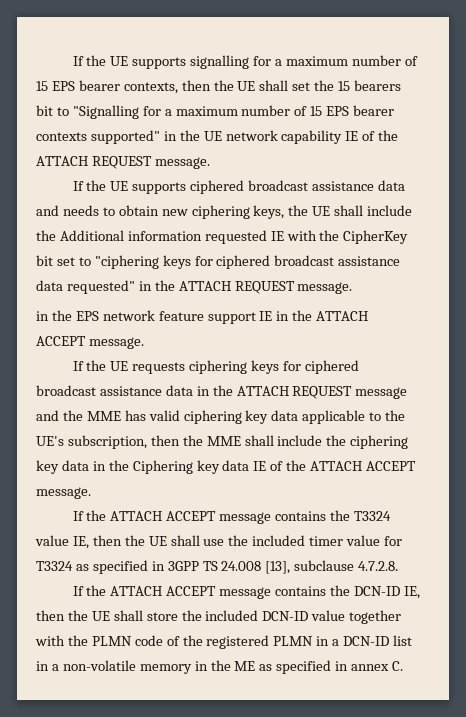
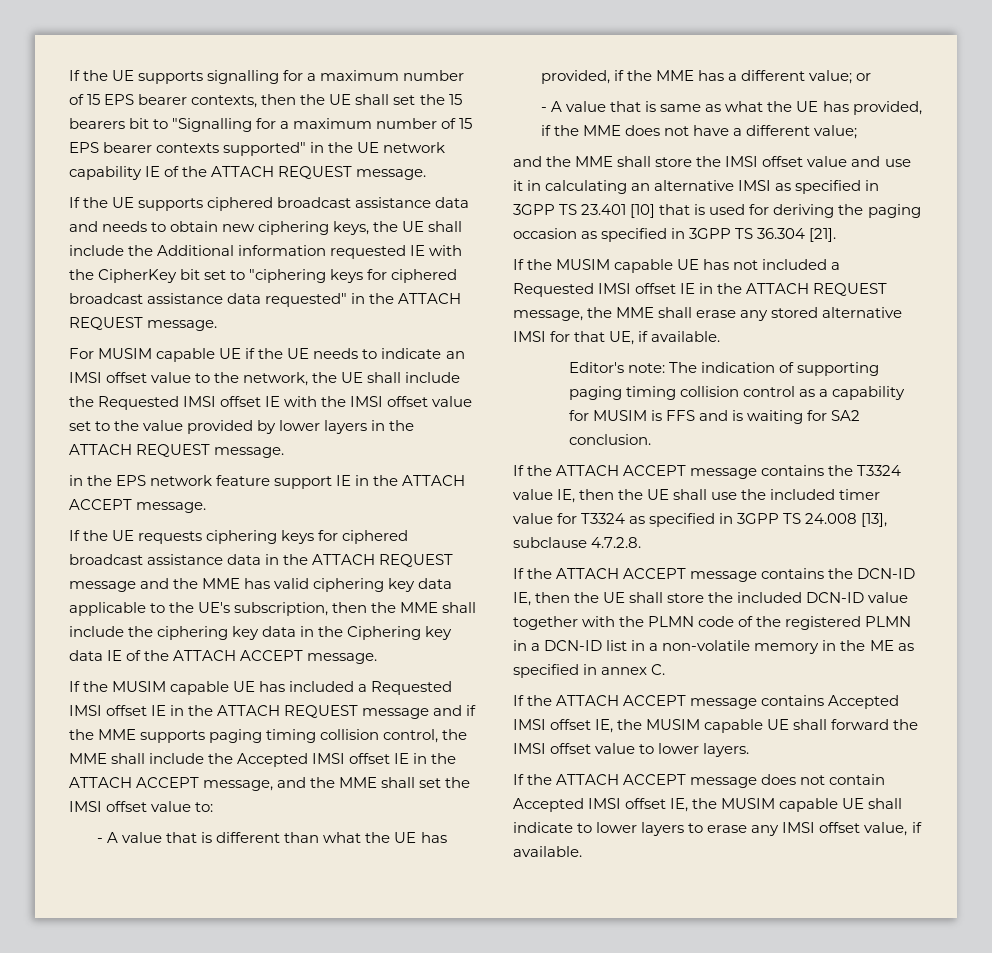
+ For MUSIM capable UE if the UE needs to indicate an IMSI offset value to the network, the UE shall include the Requested IMSI offset IE with the IMSI offset value set to the value provided by lower layers in the ATTACH REQUEST message.
+ If the MUSIM capable UE has included a Requested IMSI offset IE in the ATTACH REQUEST message and if the MME supports paging timing collision control, the MME shall include the Accepted IMSI offset IE in the ATTACH ACCEPT message, and the MME shall set the IMSI offset value to:
+ - A value that is different than what the UE has provided, if the MME has a different value; or
+ - A value that is same as what the UE has provided, if the MME does not have a different value;
+ and the MME shall store the IMSI offset value and use it in calculating an alternative IMSI as specified in 3GPP TS 23.401 [10] that is used for deriving the paging occasion as specified in 3GPP TS 36.304 [21].
+ If the MUSIM capable UE has not included a Requested IMSI offset IE in the ATTACH REQUEST message, the MME shall erase any stored alternative IMSI for that UE, if available.
+ Editor's note: The indication of supporting paging timing collision control as a capability for MUSIM is FFS and is waiting for SA2 conclusion.
+ If the ATTACH ACCEPT message contains Accepted IMSI offset IE, the MUSIM capable UE shall forward the IMSI offset value to lower layers.
+ If the ATTACH ACCEPT message does not contain Accepted IMSI offset IE, the MUSIM capable UE shall indicate to lower layers to erase any IMSI offset value, if available.

